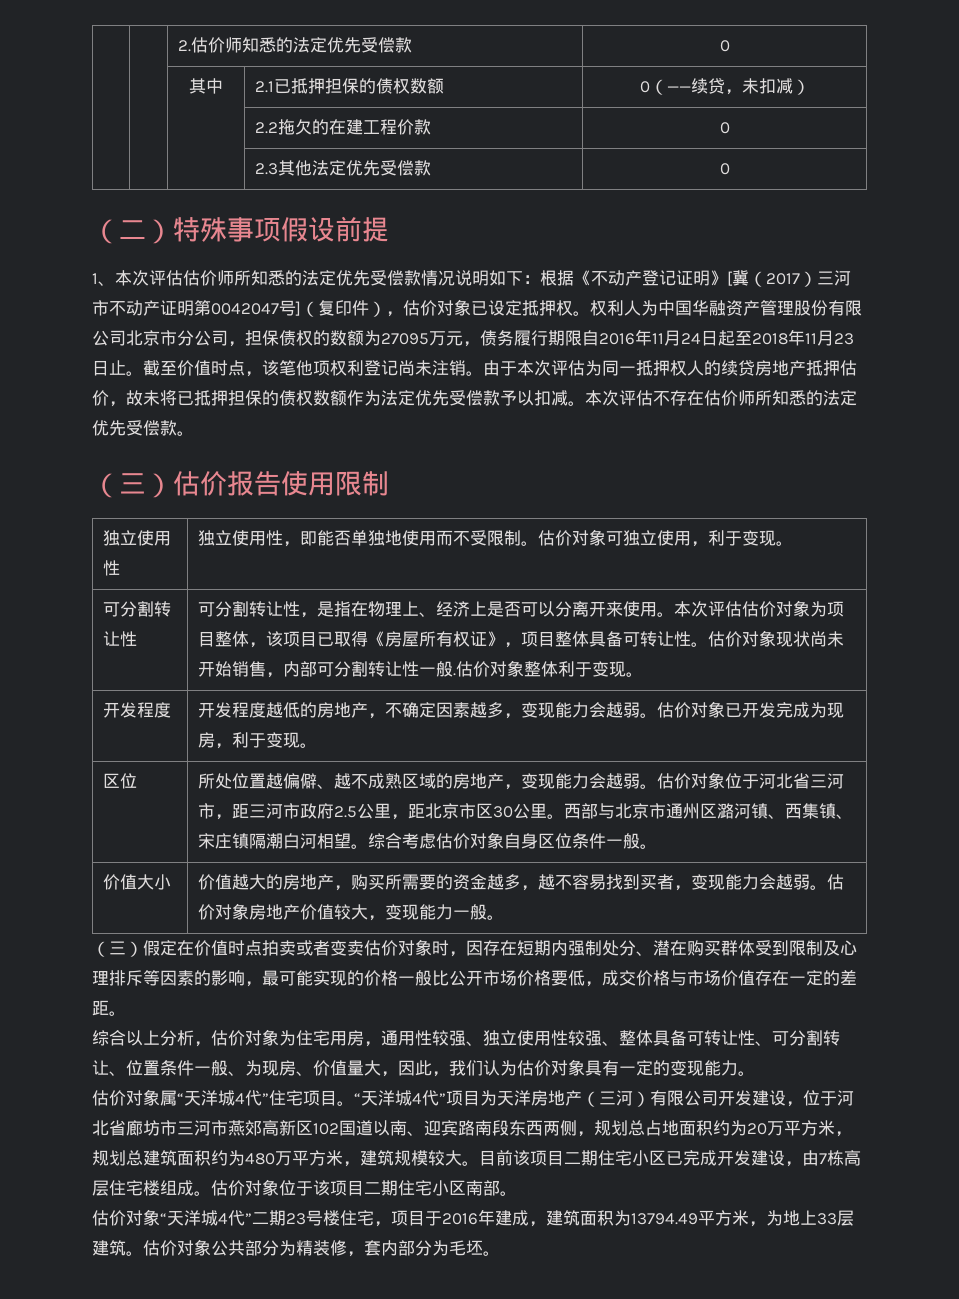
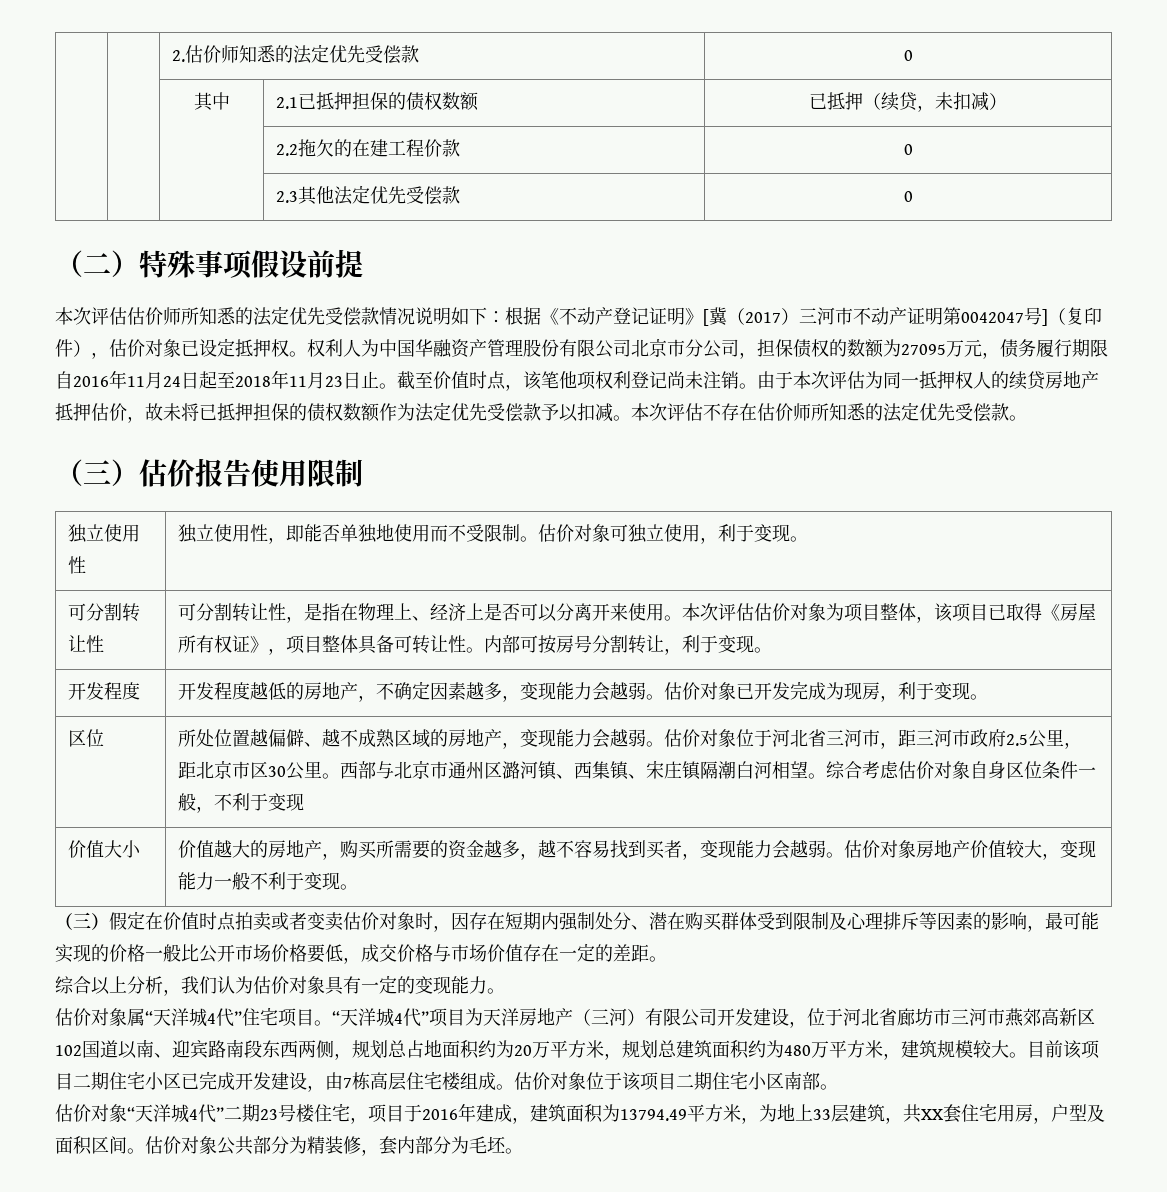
- | | 其中 | 2.1已抵押担保的债权数额 | 0（——续贷，未扣减）
+ | | 其中 | 2.1已抵押担保的债权数额 | 已抵押（续贷，未扣减）
- 1、本次评估估价师所知悉的法定优先受偿款情况说明如下：根据《不动产登记证明》[冀（2017）三河市不动产证明第0042047号]（复印件），估价对象已设定抵押权。
+ 本次评估估价师所知悉的法定优先受偿款情况说明如下：根据《不动产登记证明》[冀（2017）三河市不动产证明第0042047号]（复印件），估价对象已设定抵押权。
- 估价对象现状尚未开始销售，内部可分割转让性一般.估价对象整体利于变现。
+ 内部可按房号分割转让，利于变现。
- 综合考虑估价对象自身区位条件一般。
+ 综合考虑估价对象自身区位条件一般，不利于变现
- 价值大小 | 价值越大的房地产，购买所需要的资金越多，越不容易找到买者，变现能力会越弱。估价对象房地产价值较大，变现能力一般。
+ 价值大小 | 价值越大的房地产，购买所需要的资金越多，越不容易找到买者，变现能力会越弱。估价对象房地产价值较大，变现能力一般不利于变现。
- 综合以上分析，估价对象为住宅用房，通用性较强、独立使用性较强、整体具备可转让性、可分割转让、位置条件一般、为现房、价值量大，因此，我们认为估价对象具有一定的变现能力。
+ 综合以上分析，我们认为估价对象具有一定的变现能力。
- 估价对象“天洋城4代”二期23号楼住宅，项目于2016年建成，建筑面积为13794.49平方米，为地上33层建筑。
+ 估价对象“天洋城4代”二期23号楼住宅，项目于2016年建成，建筑面积为13794.49平方米，为地上33层建筑，共XX套住宅用房，户型及面积区间。

